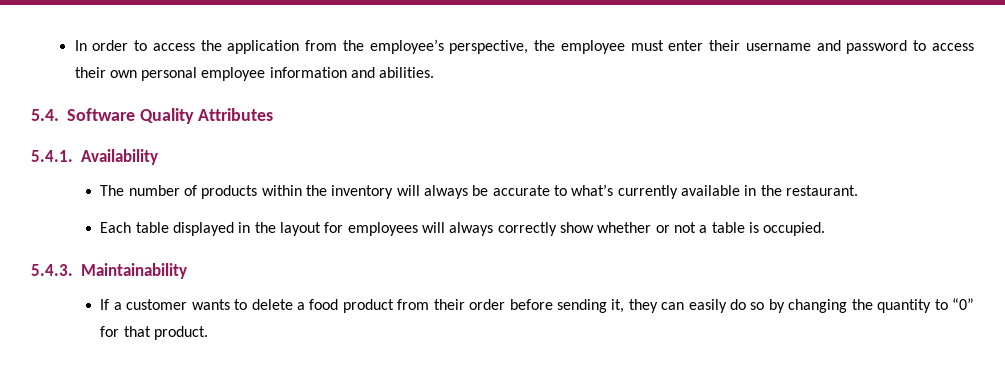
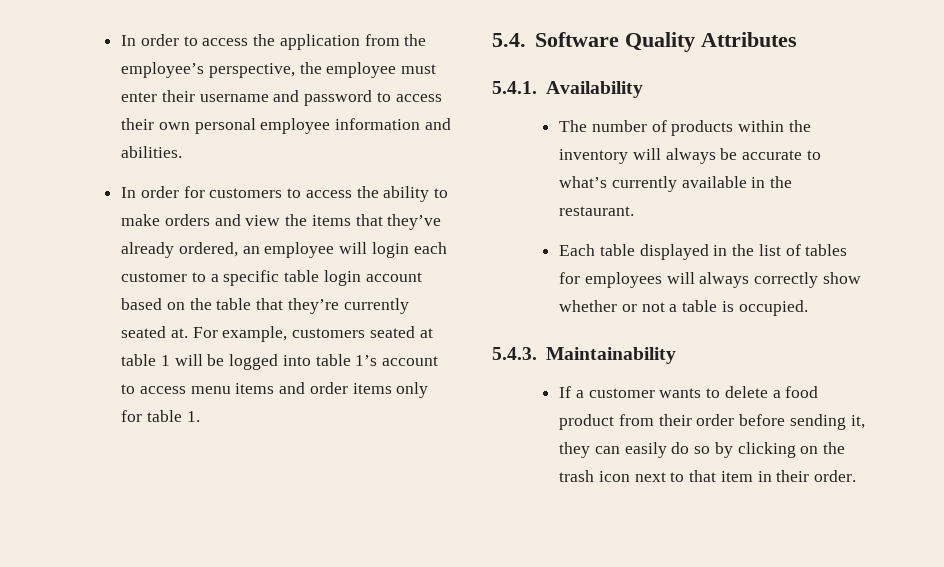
+ In order for customers to access the ability to make orders and view the items that they’ve already ordered, an employee will login each customer to a specific table login account based on the table that they’re currently seated at. For example, customers seated at table 1 will be logged into table 1’s account to access menu items and order items only for table 1.
- Each table displayed in the layout for employees will always correctly show whether or not a table is occupied.
+ Each table displayed in the list of tables for employees will always correctly show whether or not a table is occupied.
- If a customer wants to delete a food product from their order before sending it, they can easily do so by changing the quantity to “0” for that product.
+ If a customer wants to delete a food product from their order before sending it, they can easily do so by clicking on the trash icon next to that item in their order.

